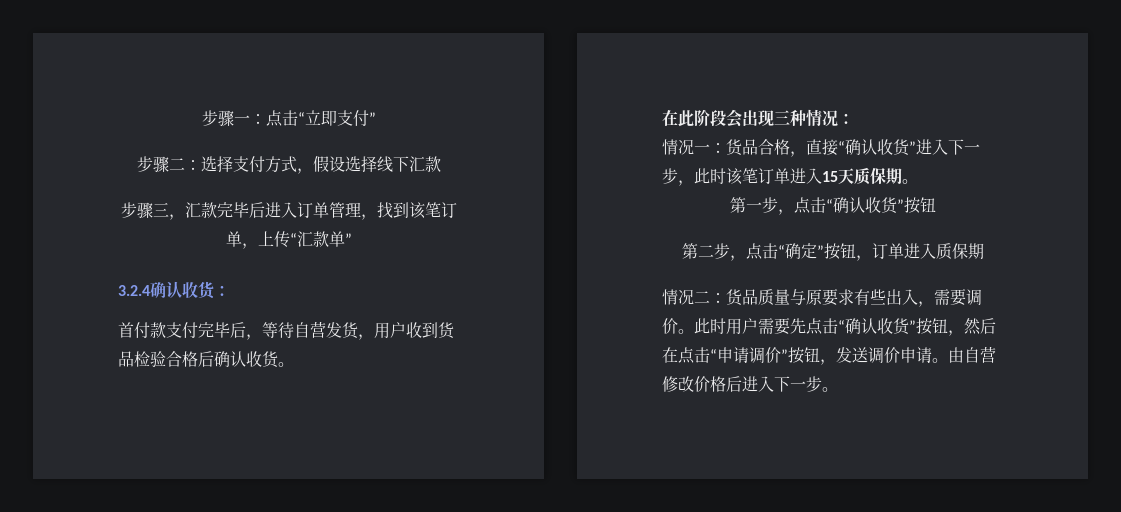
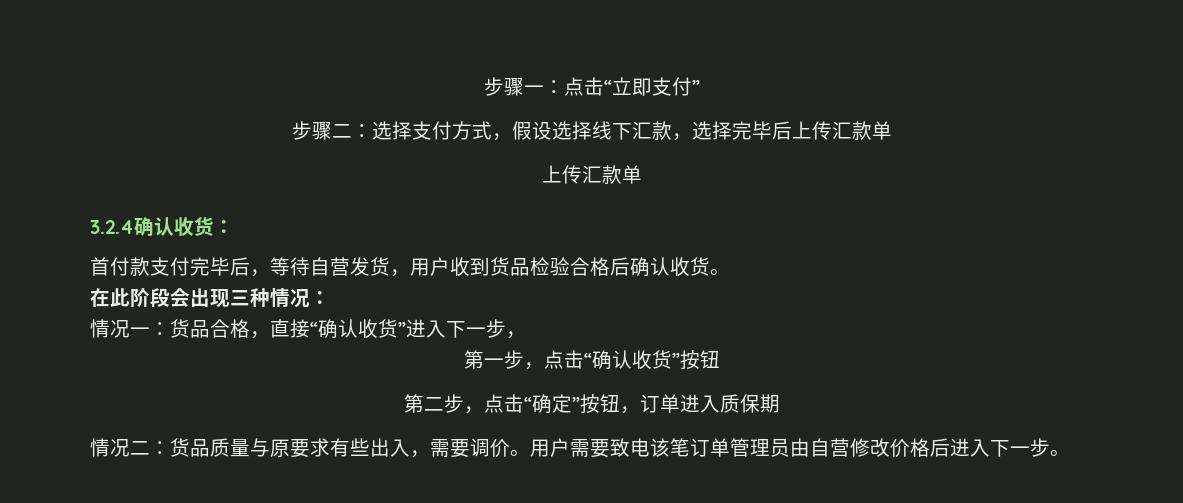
- 步骤二：选择支付方式，假设选择线下汇款
- 步骤三，汇款完毕后进入订单管理，找到该笔订单，上传“汇款单”
+ 步骤二：选择支付方式，假设选择线下汇款，选择完毕后上传汇款单
+ 上传汇款单
- 情况一：货品合格，直接“确认收货”进入下一步，此时该笔订单进入15天质保期。
+ 情况一：货品合格，直接“确认收货”进入下一步，
- 此时用户需要先点击“确认收货”按钮，然后在点击“申请调价”按钮，发送调价申请。由自营修改价格后进入下一步。
+ 用户需要致电该笔订单管理员由自营修改价格后进入下一步。

